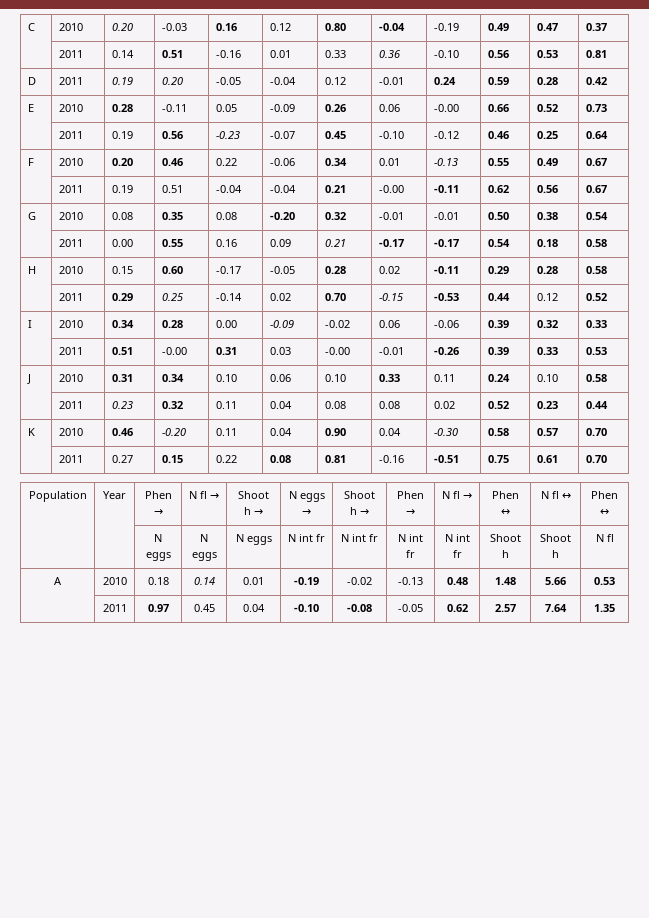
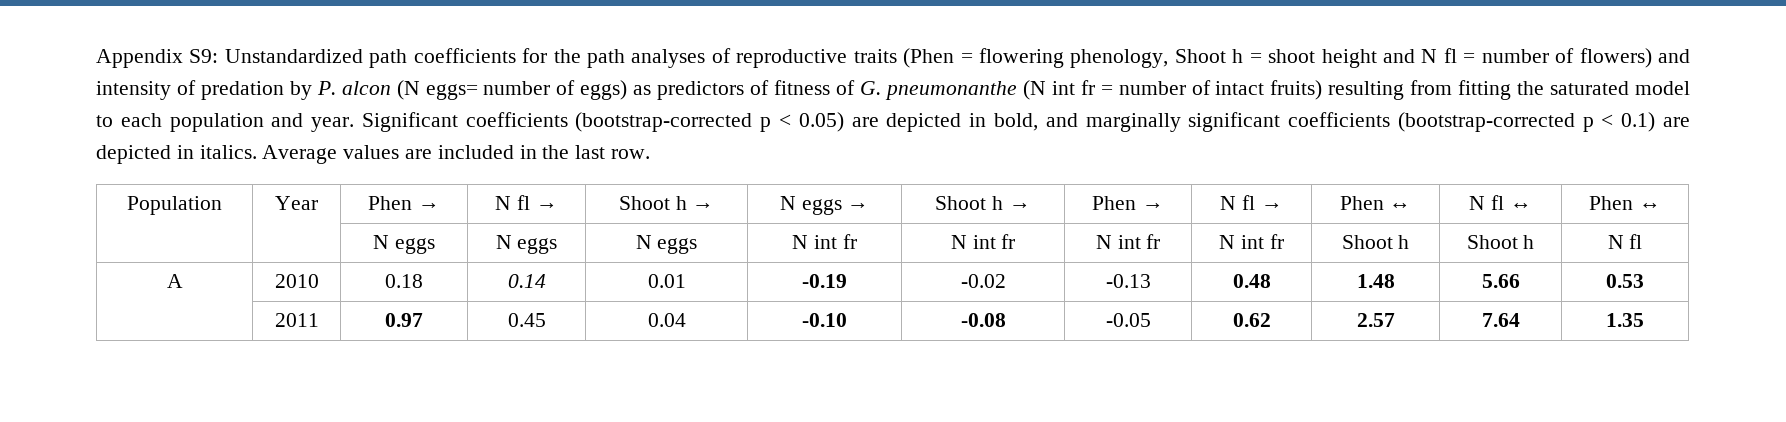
- C | 2010 | 0.20 | -0.03 | 0.16 | 0.12 | 0.80 | -0.04 | -0.19 | 0.49 | 0.47 | 0.37
- | 2011 | 0.14 | 0.51 | -0.16 | 0.01 | 0.33 | 0.36 | -0.10 | 0.56 | 0.53 | 0.81
- D | 2011 | 0.19 | 0.20 | -0.05 | -0.04 | 0.12 | -0.01 | 0.24 | 0.59 | 0.28 | 0.42
- E | 2010 | 0.28 | -0.11 | 0.05 | -0.09 | 0.26 | 0.06 | -0.00 | 0.66 | 0.52 | 0.73
- | 2011 | 0.19 | 0.56 | -0.23 | -0.07 | 0.45 | -0.10 | -0.12 | 0.46 | 0.25 | 0.64
- F | 2010 | 0.20 | 0.46 | 0.22 | -0.06 | 0.34 | 0.01 | -0.13 | 0.55 | 0.49 | 0.67
- | 2011 | 0.19 | 0.51 | -0.04 | -0.04 | 0.21 | -0.00 | -0.11 | 0.62 | 0.56 | 0.67
- G | 2010 | 0.08 | 0.35 | 0.08 | -0.20 | 0.32 | -0.01 | -0.01 | 0.50 | 0.38 | 0.54
- | 2011 | 0.00 | 0.55 | 0.16 | 0.09 | 0.21 | -0.17 | -0.17 | 0.54 | 0.18 | 0.58
- H | 2010 | 0.15 | 0.60 | -0.17 | -0.05 | 0.28 | 0.02 | -0.11 | 0.29 | 0.28 | 0.58
- | 2011 | 0.29 | 0.25 | -0.14 | 0.02 | 0.70 | -0.15 | -0.53 | 0.44 | 0.12 | 0.52
- I | 2010 | 0.34 | 0.28 | 0.00 | -0.09 | -0.02 | 0.06 | -0.06 | 0.39 | 0.32 | 0.33
- | 2011 | 0.51 | -0.00 | 0.31 | 0.03 | -0.00 | -0.01 | -0.26 | 0.39 | 0.33 | 0.53
- J | 2010 | 0.31 | 0.34 | 0.10 | 0.06 | 0.10 | 0.33 | 0.11 | 0.24 | 0.10 | 0.58
- | 2011 | 0.23 | 0.32 | 0.11 | 0.04 | 0.08 | 0.08 | 0.02 | 0.52 | 0.23 | 0.44
- K | 2010 | 0.46 | -0.20 | 0.11 | 0.04 | 0.90 | 0.04 | -0.30 | 0.58 | 0.57 | 0.70
- | 2011 | 0.27 | 0.15 | 0.22 | 0.08 | 0.81 | -0.16 | -0.51 | 0.75 | 0.61 | 0.70
+ Appendix S9: Unstandardized path coefficients for the path analyses of reproductive traits (Phen = flowering phenology, Shoot h = shoot height and N fl = number of flowers) and intensity of predation by P. alcon (N eggs= number of eggs) as predictors of fitness of G. pneumonanthe (N int fr = number of intact fruits) resulting from fitting the saturated model to each population and year. Significant coefficients (bootstrap-corrected p < 0.05) are depicted in bold, and marginally significant coefficients (bootstrap-corrected p < 0.1) are depicted in italics. Average values are included in the last row.

